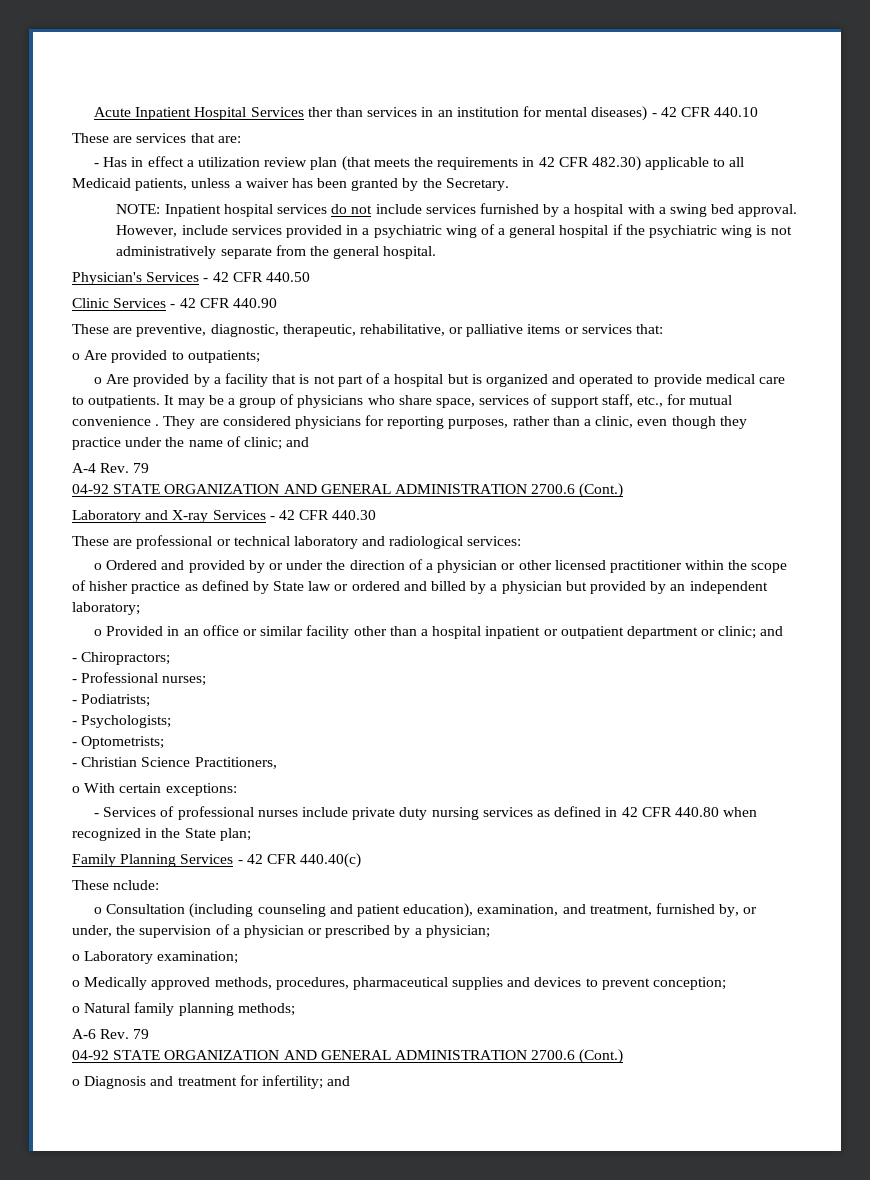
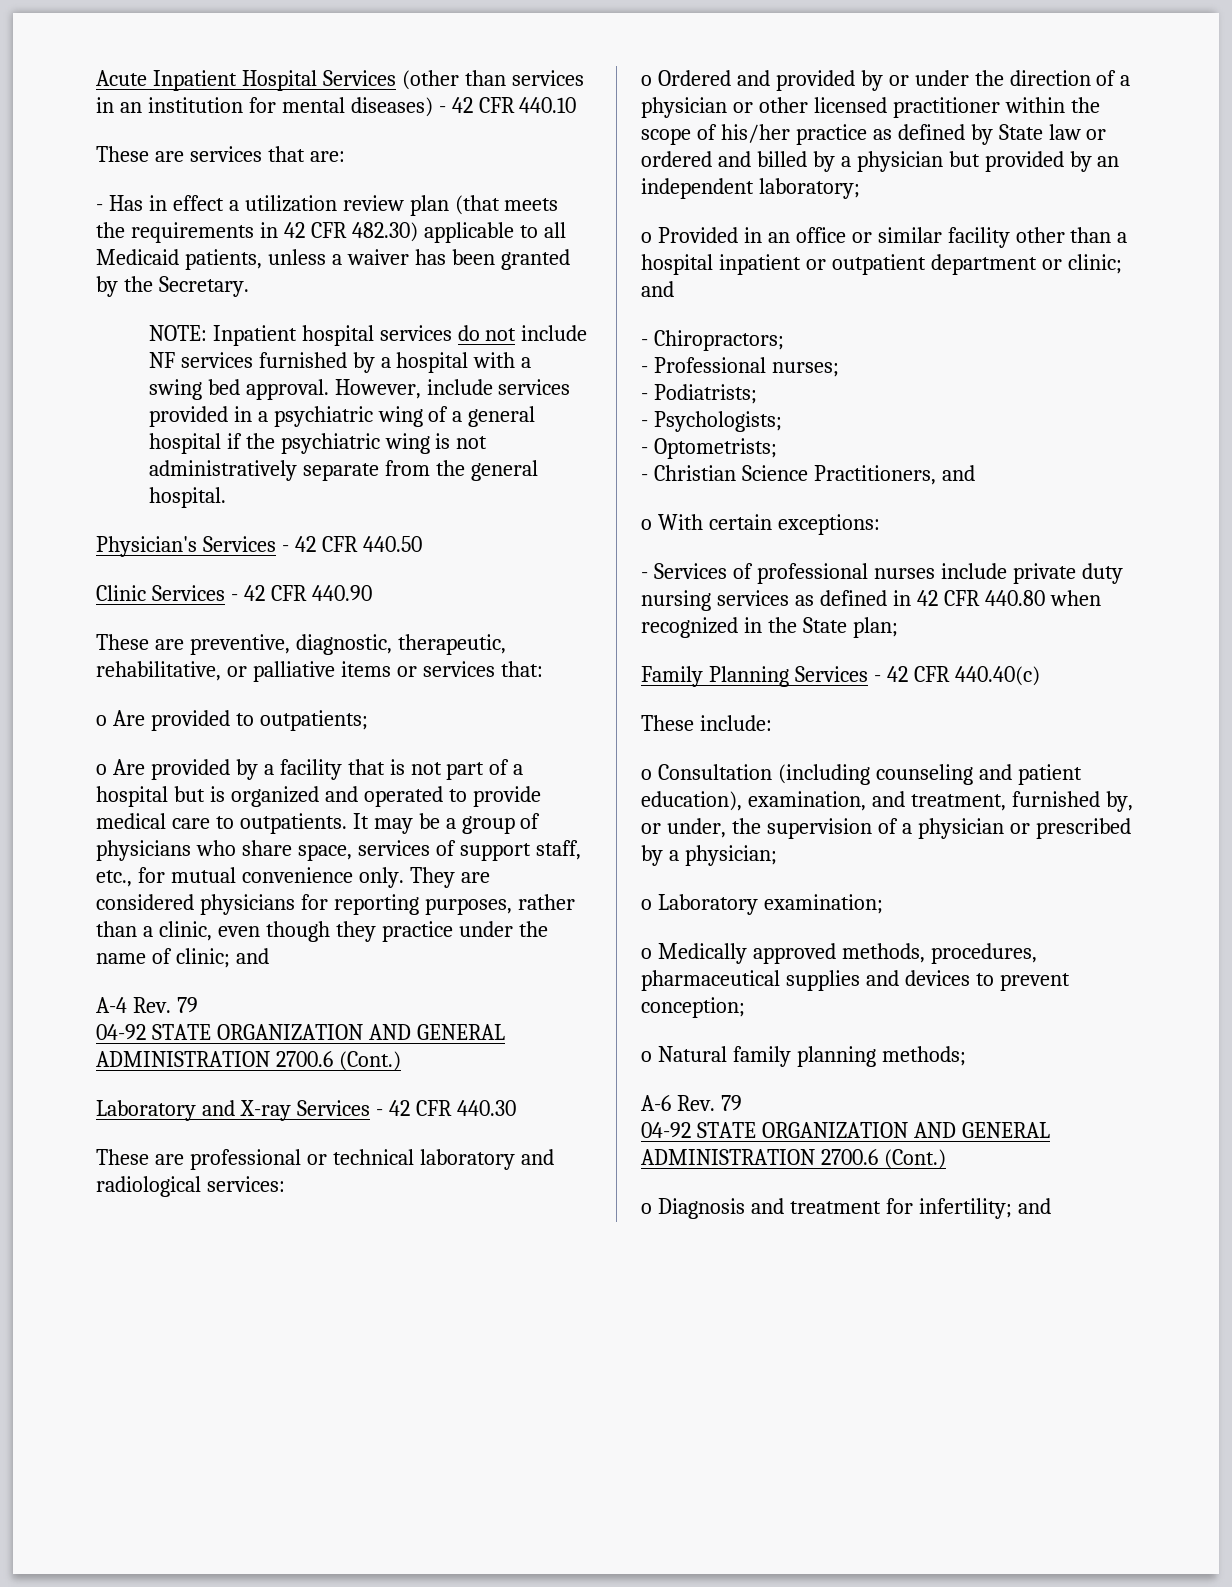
- Acute Inpatient Hospital Services ther than services in an institution for mental diseases) - 42 CFR 440.10
+ Acute Inpatient Hospital Services (other than services in an institution for mental diseases) - 42 CFR 440.10
- NOTE: Inpatient hospital services do not include services furnished by a hospital with a swing bed approval.
+ NOTE: Inpatient hospital services do not include NF services furnished by a hospital with a swing bed approval.
- It may be a group of physicians who share space, services of support staff, etc., for mutual convenience .
+ It may be a group of physicians who share space, services of support staff, etc., for mutual convenience only.
- o Ordered and provided by or under the direction of a physician or other licensed practitioner within the scope of hisher practice as defined by State law or ordered and billed by a physician but provided by an independent laboratory;
+ o Ordered and provided by or under the direction of a physician or other licensed practitioner within the scope of his/her practice as defined by State law or ordered and billed by a physician but provided by an independent laboratory;
- - Christian Science Practitioners,
+ - Christian Science Practitioners, and
- These nclude:
+ These include:

